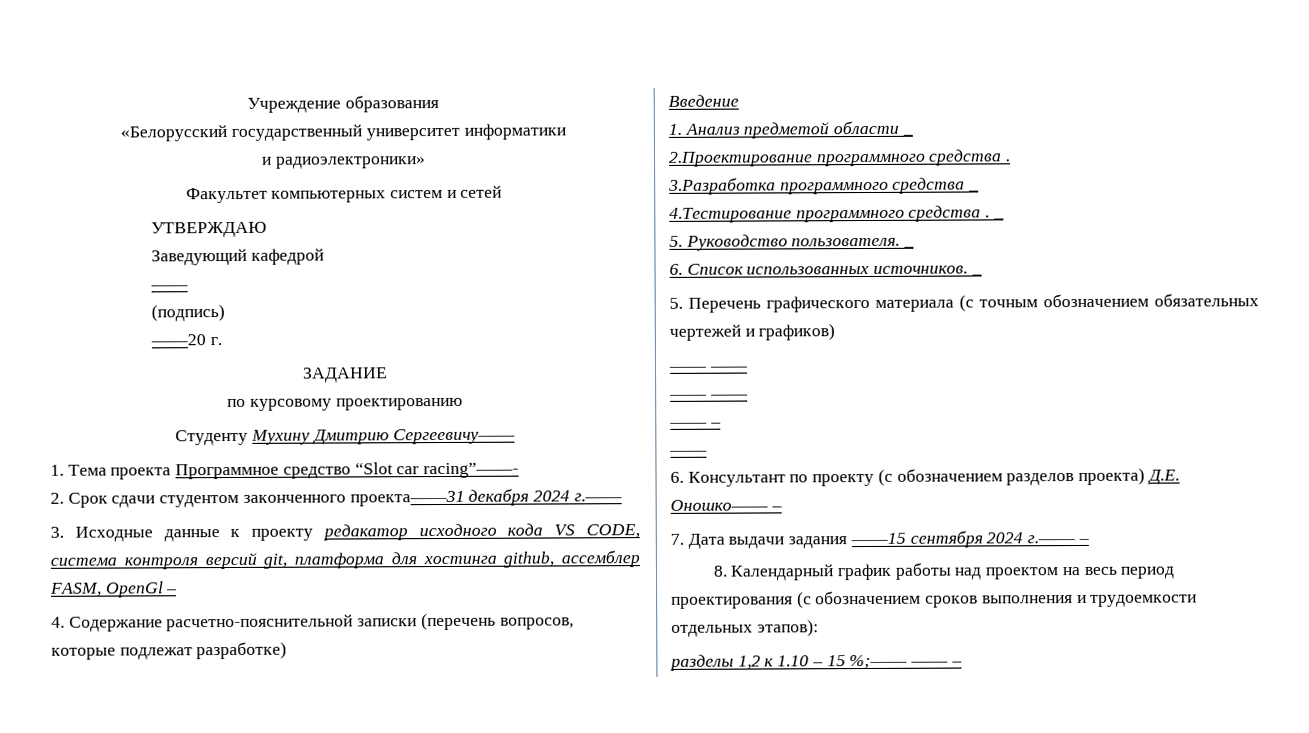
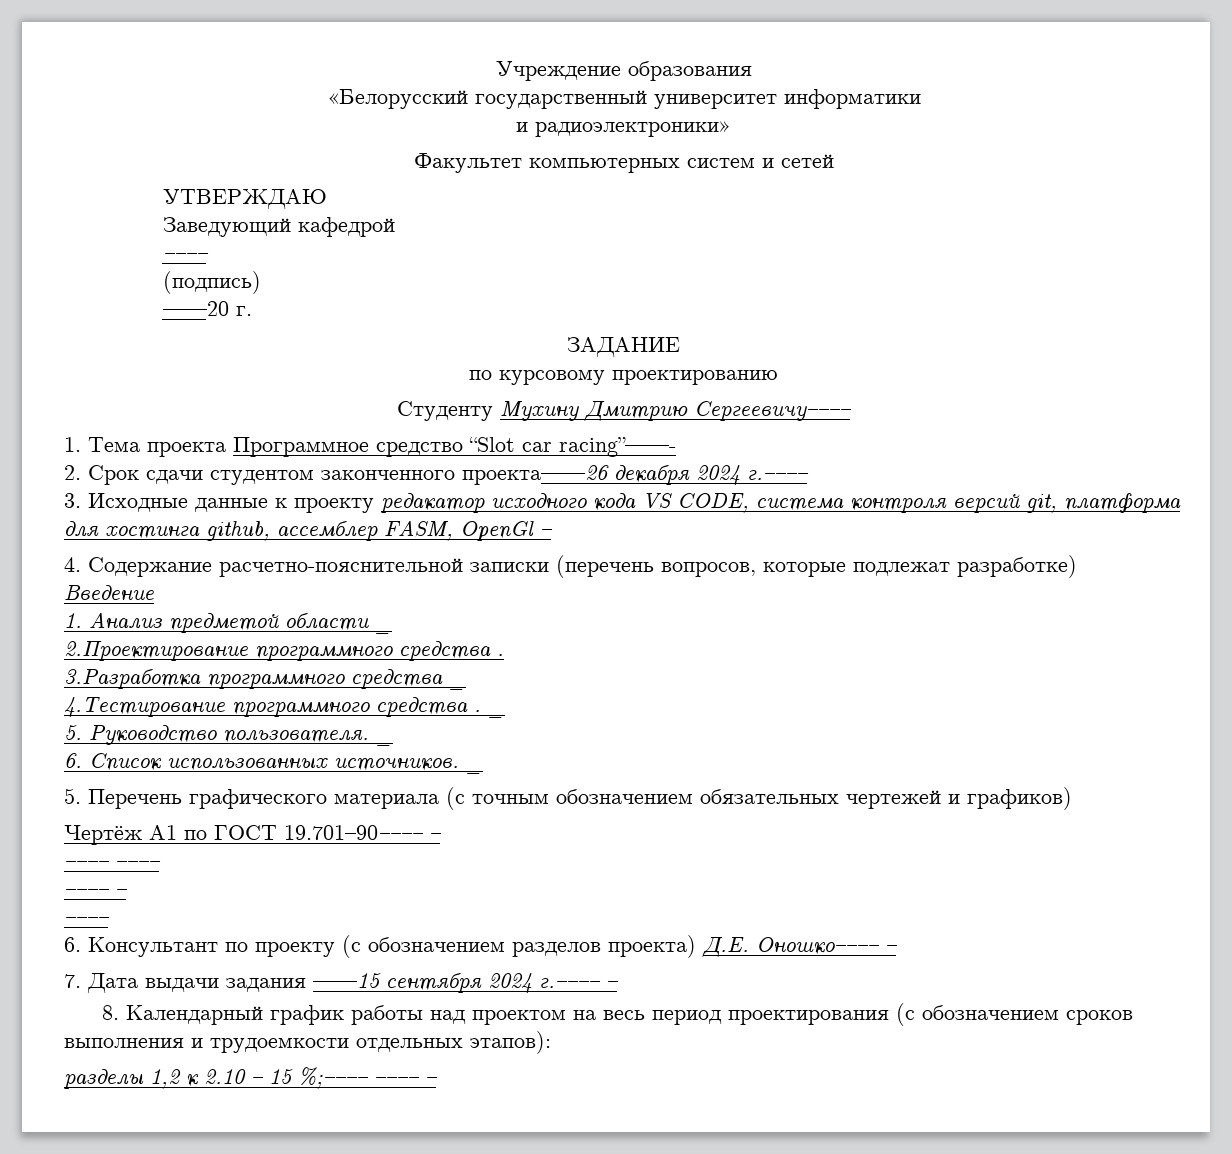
- 2. Срок сдачи студентом законченного проекта––––31 декабря 2024 г.––––
+ 2. Срок сдачи студентом законченного проекта––––26 декабря 2024 г.––––
  5. Перечень графического материала (с точным обозначением обязательных чертежей и графиков)
- –––– ––––
+ Чертёж А1 по ГОСТ 19.701–90–––– –
- разделы 1,2 к 1.10 – 15 %;–––– –––– –
+ разделы 1,2 к 2.10 – 15 %;–––– –––– –

